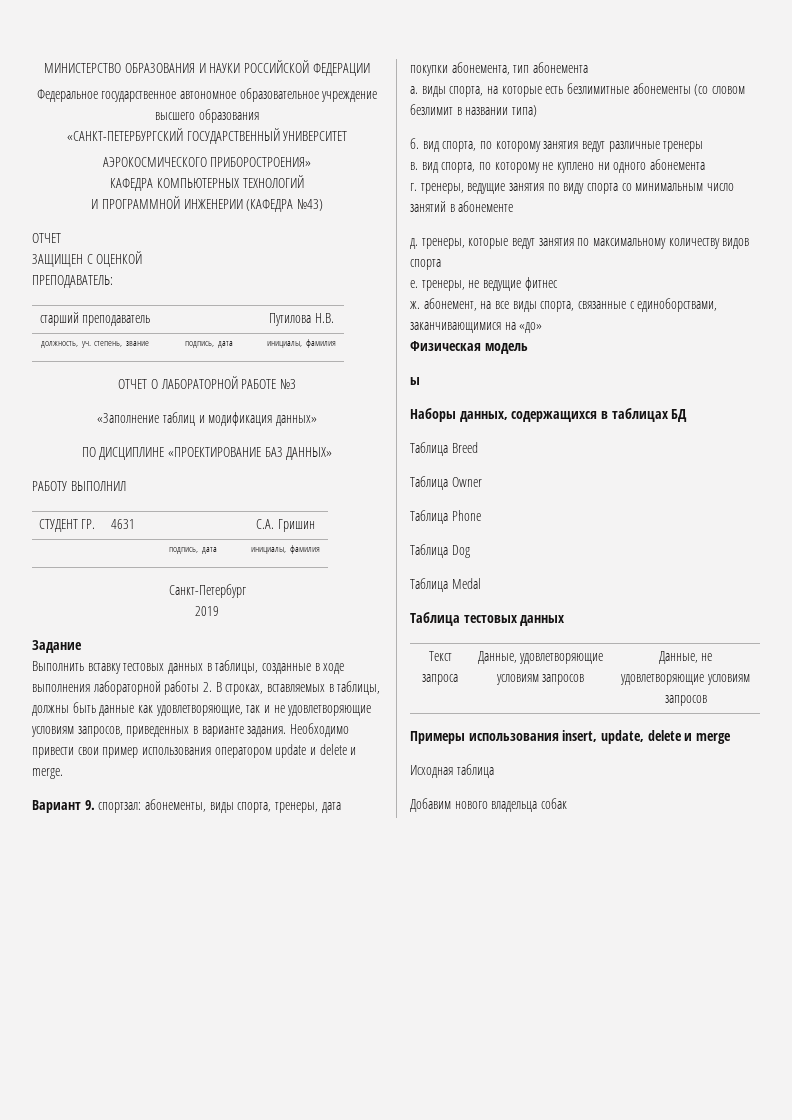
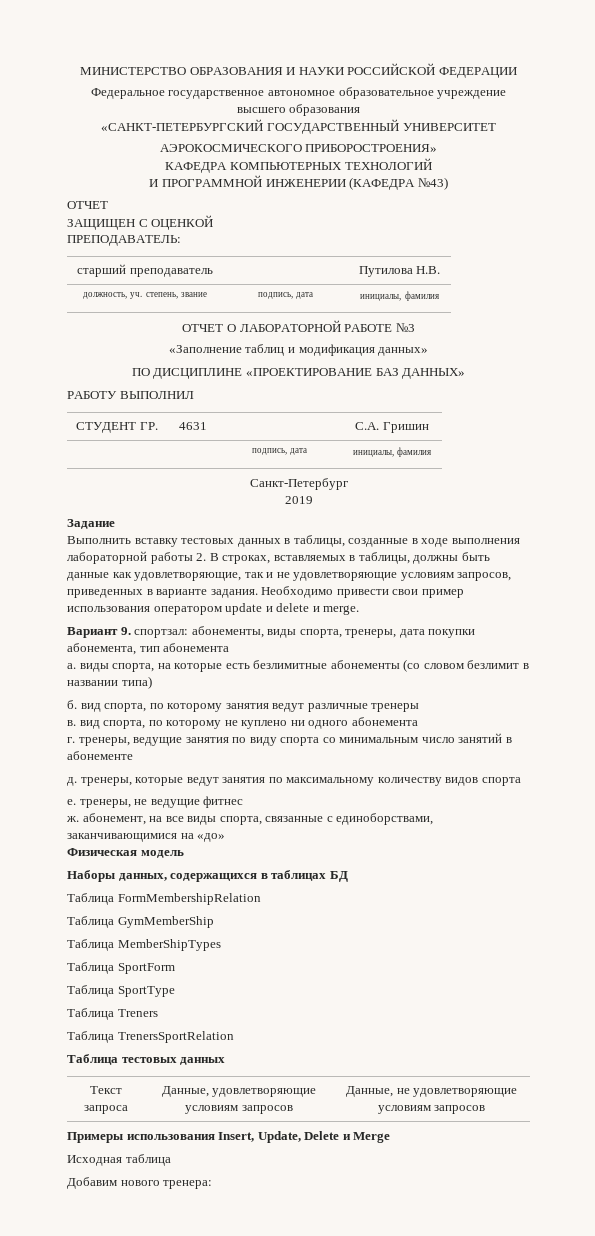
- ы
- Таблица Breed
- Таблица Owner
- Таблица Phone
- Таблица Dog
- Таблица Medal
+ Таблица FormMembershipRelation
+ Таблица GymMemberShip
+ Таблица MemberShipTypes
+ Таблица SportForm
+ Таблица SportType
+ Таблица Treners
+ Таблица TrenersSportRelation
- Примеры использования insert, update, delete и merge
+ Примеры использования Insert, Update, Delete и Merge
- Добавим нового владельца собак
+ Добавим нового тренера:

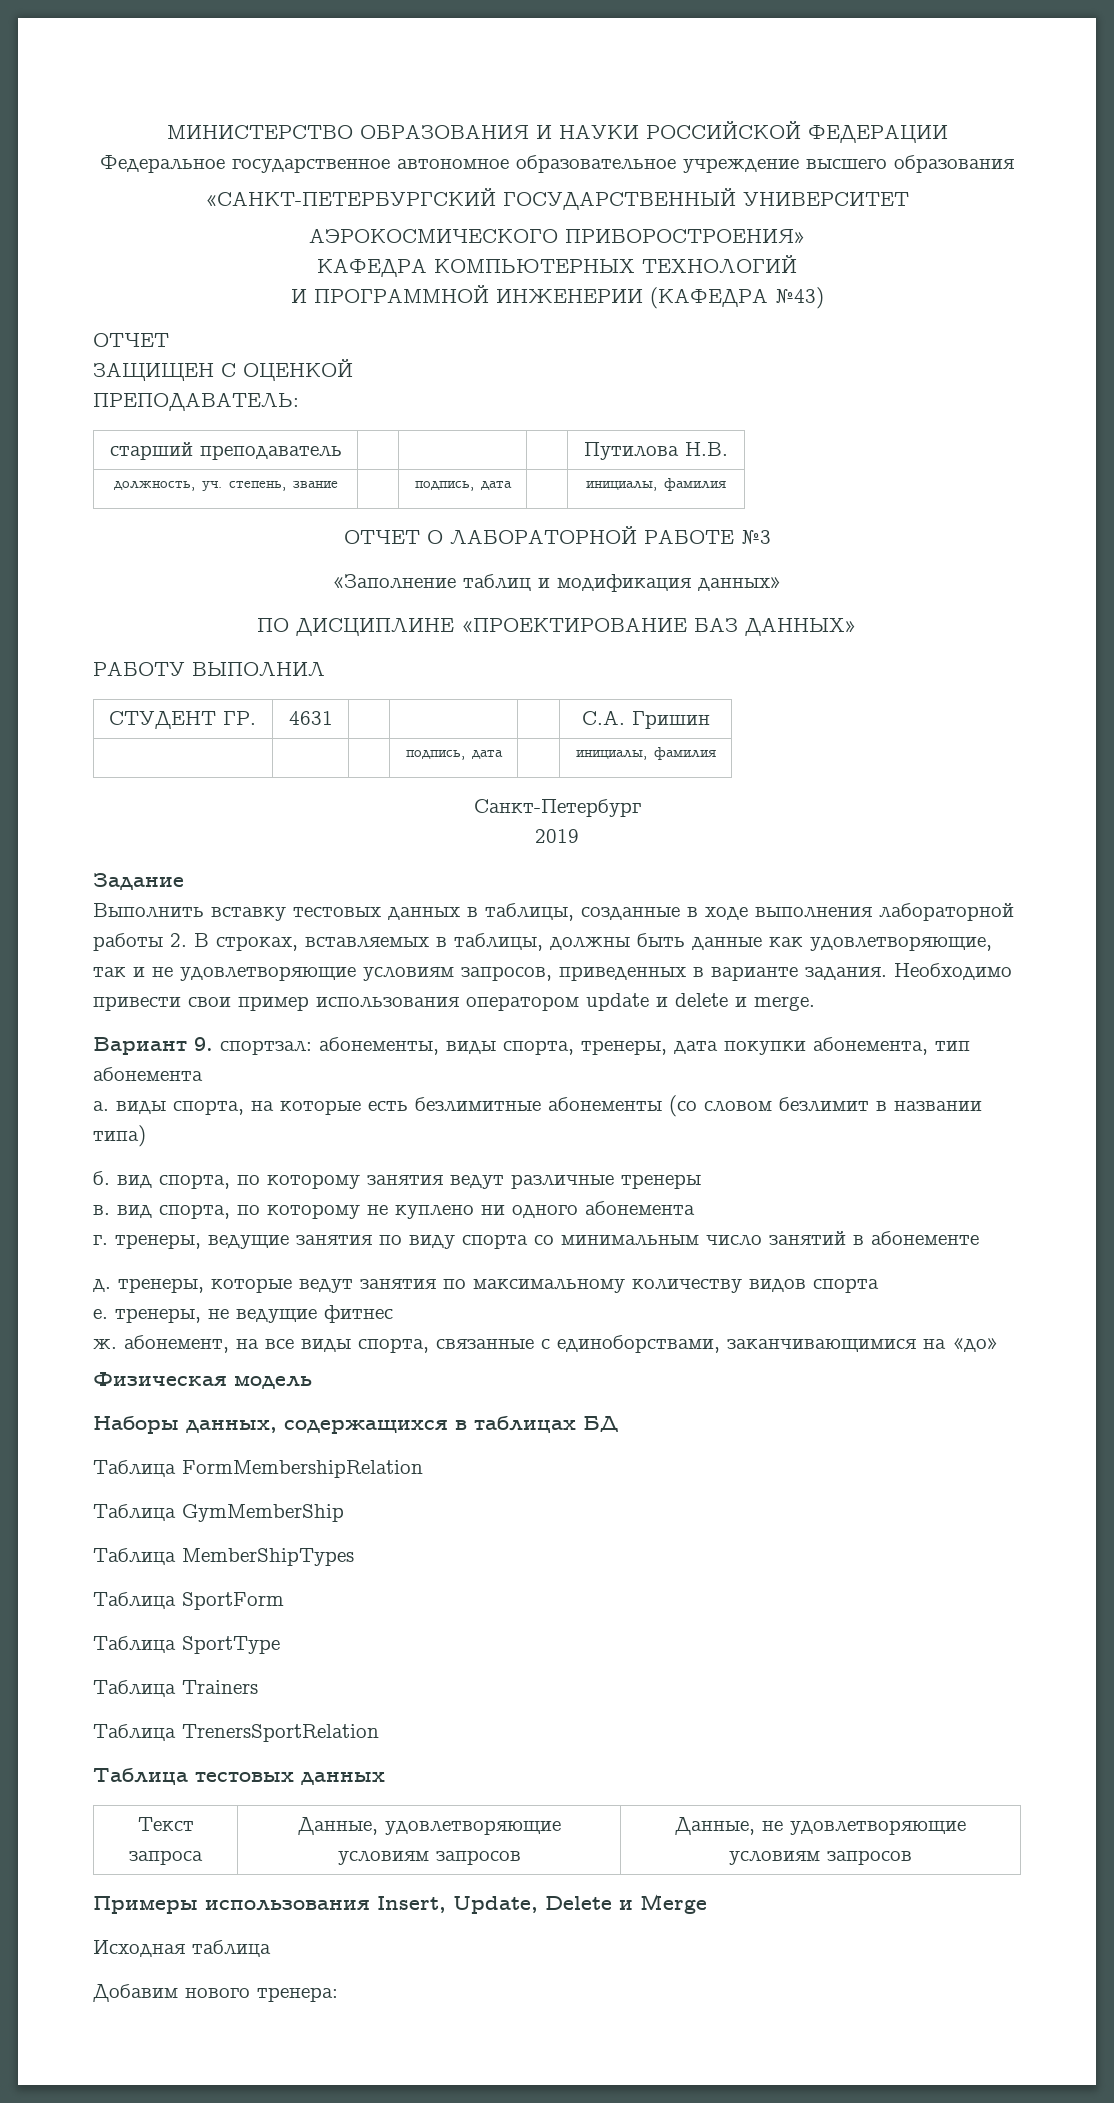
- Таблица Treners
+ Таблица Trainers

